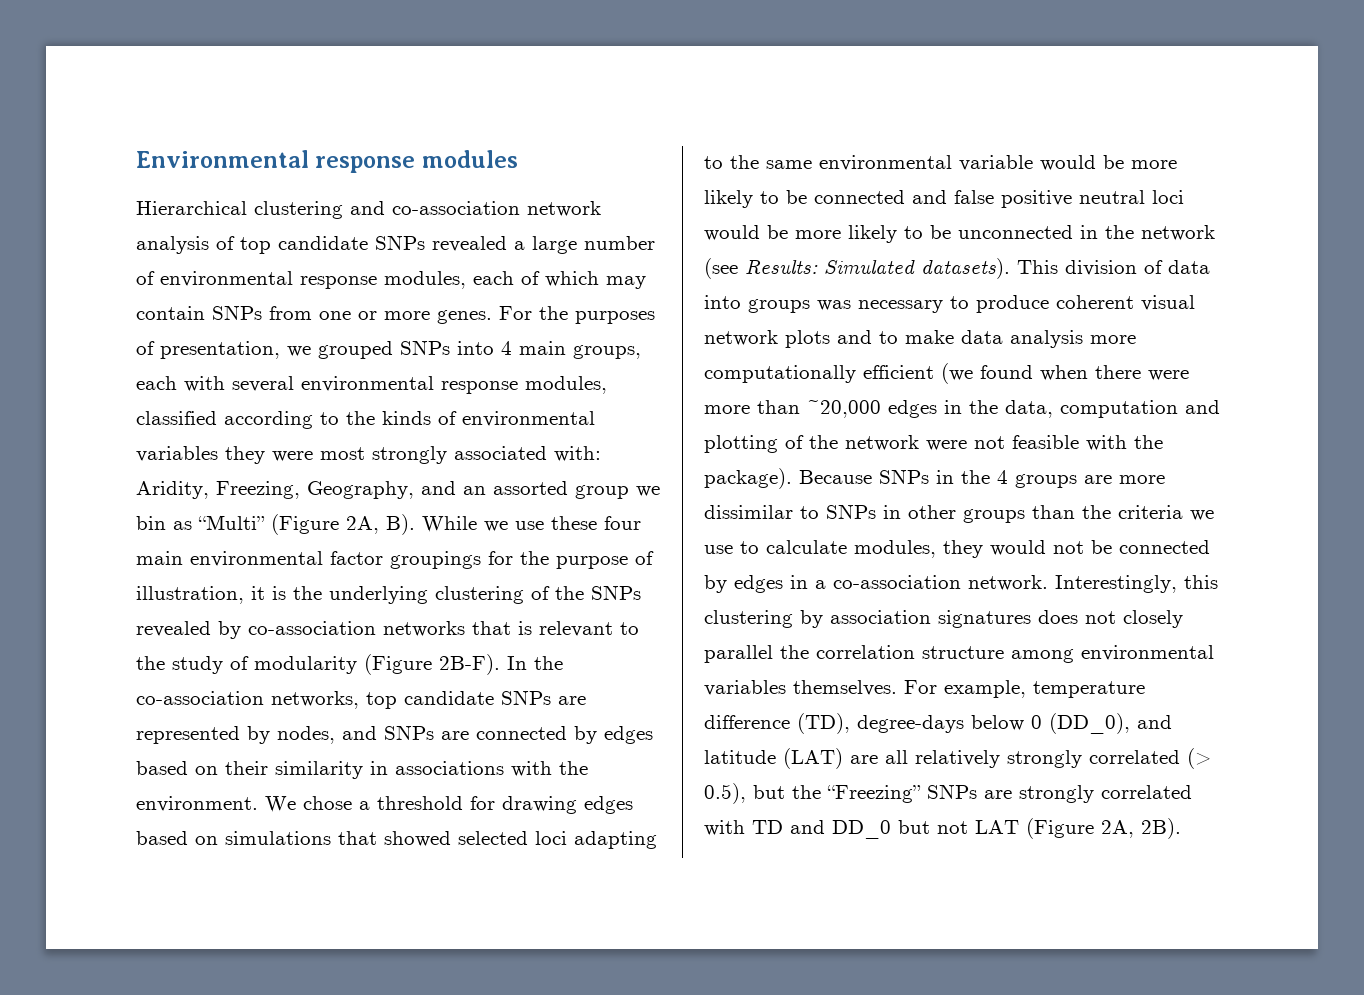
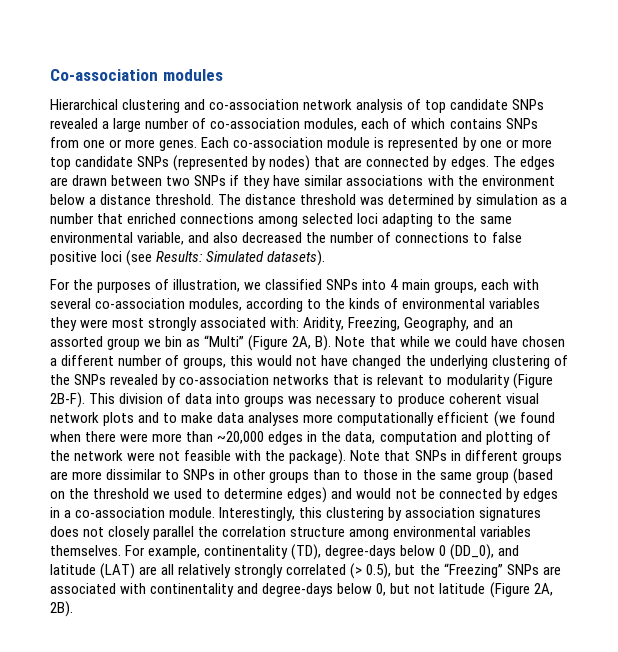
- Environmental response modules
+ Co-association modules
- Hierarchical clustering and co-association network analysis of top candidate SNPs revealed a large number of environmental response modules, each of which may contain SNPs from one or more genes. For the purposes of presentation, we grouped SNPs into 4 main groups, each with several environmental response modules, classified according to the kinds of environmental variables they were most strongly associated with: Aridity, Freezing, Geography, and an assorted group we bin as “Multi” (Figure 2A, B). While we use these four main environmental factor groupings for the purpose of illustration, it is the underlying clustering of the SNPs revealed by co-association networks that is relevant to the study of modularity (Figure 2B-F). In the co-association networks, top candidate SNPs are represented by nodes, and SNPs are connected by edges based on their similarity in associations with the environment. We chose a threshold for drawing edges based on simulations that showed selected loci adapting to the same environmental variable would be more likely to be connected and false positive neutral loci would be more likely to be unconnected in the network (see Results: Simulated datasets).
+ Hierarchical clustering and co-association network analysis of top candidate SNPs revealed a large number of co-association modules, each of which contains SNPs from one or more genes. Each co-association module is represented by one or more top candidate SNPs (represented by nodes) that are connected by edges. The edges are drawn between two SNPs if they have similar associations with the environment below a distance threshold. The distance threshold was determined by simulation as a number that enriched connections among selected loci adapting to the same environmental variable, and also decreased the number of connections to false positive loci (see Results: Simulated datasets).
+ For the purposes of illustration, we classified SNPs into 4 main groups, each with several co-association modules, according to the kinds of environmental variables they were most strongly associated with: Aridity, Freezing, Geography, and an assorted group we bin as “Multi” (Figure 2A, B). Note that while we could have chosen a different number of groups, this would not have changed the underlying clustering of the SNPs revealed by co-association networks that is relevant to modularity (Figure 2B-F).
- This division of data into groups was necessary to produce coherent visual network plots and to make data analysis more computationally efficient (we found when there were more than ~20,000 edges in the data, computation and plotting of the network were not feasible with the package).
+ This division of data into groups was necessary to produce coherent visual network plots and to make data analyses more computationally efficient (we found when there were more than ~20,000 edges in the data, computation and plotting of the network were not feasible with the package).
- Because SNPs in the 4 groups are more dissimilar to SNPs in other groups than the criteria we use to calculate modules, they would not be connected by edges in a co-association network.
+ Note that SNPs in different groups are more dissimilar to SNPs in other groups than to those in the same group (based on the threshold we used to determine edges) and would not be connected by edges in a co-association module.
- For example, temperature difference (TD), degree-days below 0 (DD_0), and latitude (LAT) are all relatively strongly correlated (> 0.5), but the “Freezing” SNPs are strongly correlated with TD and DD_0 but not LAT (Figure 2A, 2B).
+ For example, continentality (TD), degree-days below 0 (DD_0), and latitude (LAT) are all relatively strongly correlated (> 0.5), but the “Freezing” SNPs are associated with continentality and degree-days below 0, but not latitude (Figure 2A, 2B).

